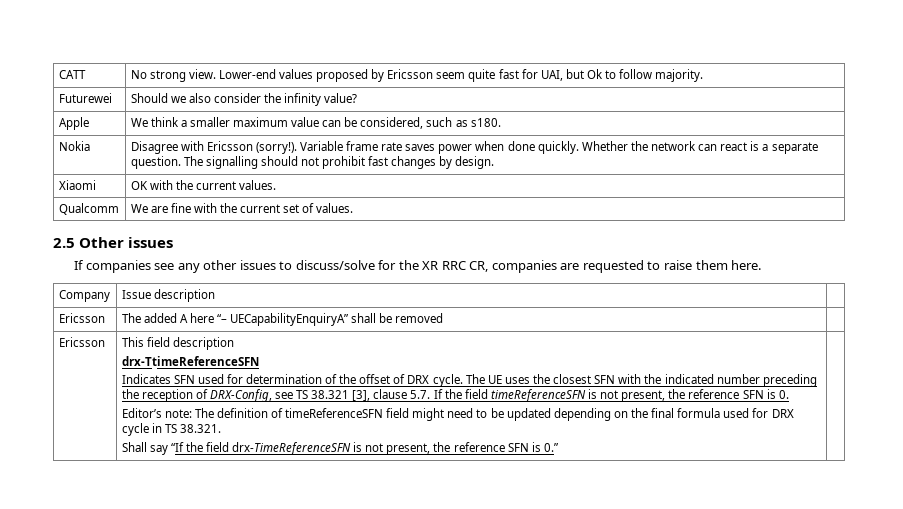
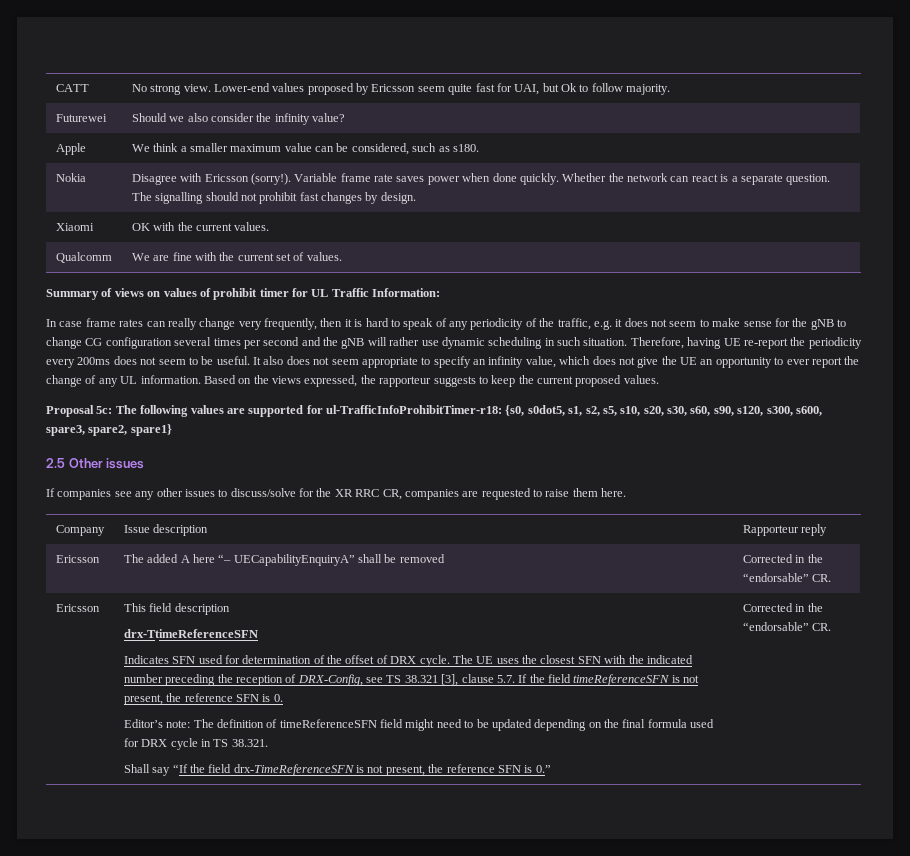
+ Summary of views on values of prohibit timer for UL Traffic Information:
+ In case frame rates can really change very frequently, then it is hard to speak of any periodicity of the traffic, e.g. it does not seem to make sense for the gNB to change CG configuration several times per second and the gNB will rather use dynamic scheduling in such situation. Therefore, having UE re-report the periodicity every 200ms does not seem to be useful. It also does not seem appropriate to specify an infinity value, which does not give the UE an opportunity to ever report the change of any UL information. Based on the views expressed, the rapporteur suggests to keep the current proposed values.
+ Proposal 5c: The following values are supported for ul-TrafficInfoProhibitTimer-r18: {s0, s0dot5, s1, s2, s5, s10, s20, s30, s60, s90, s120, s300, s600, spare3, spare2, spare1}
- Company | Issue description |
+ Company | Issue description | Rapporteur reply
- Ericsson | The added A here “– UECapabilityEnquiryA” shall be removed |
+ Ericsson | The added A here “– UECapabilityEnquiryA” shall be removed | Corrected in the “endorsable” CR.
- Shall say “If the field drx-TimeReferenceSFN is not present, the reference SFN is 0.”
+ Shall say “If the field drx-TimeReferenceSFN is not present, the reference SFN is 0.” | Corrected in the “endorsable” CR.

